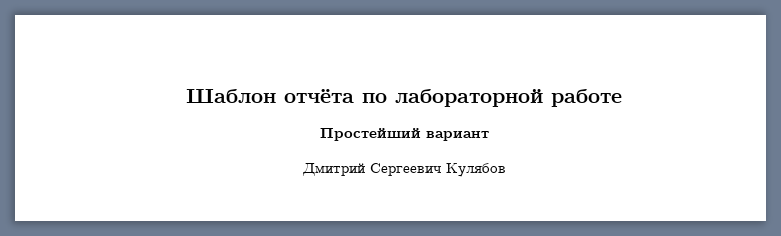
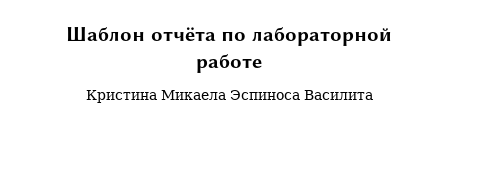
- Простейший вариант
- Дмитрий Сергеевич Кулябов
+ Кристина Микаела Эспиноса Василита

